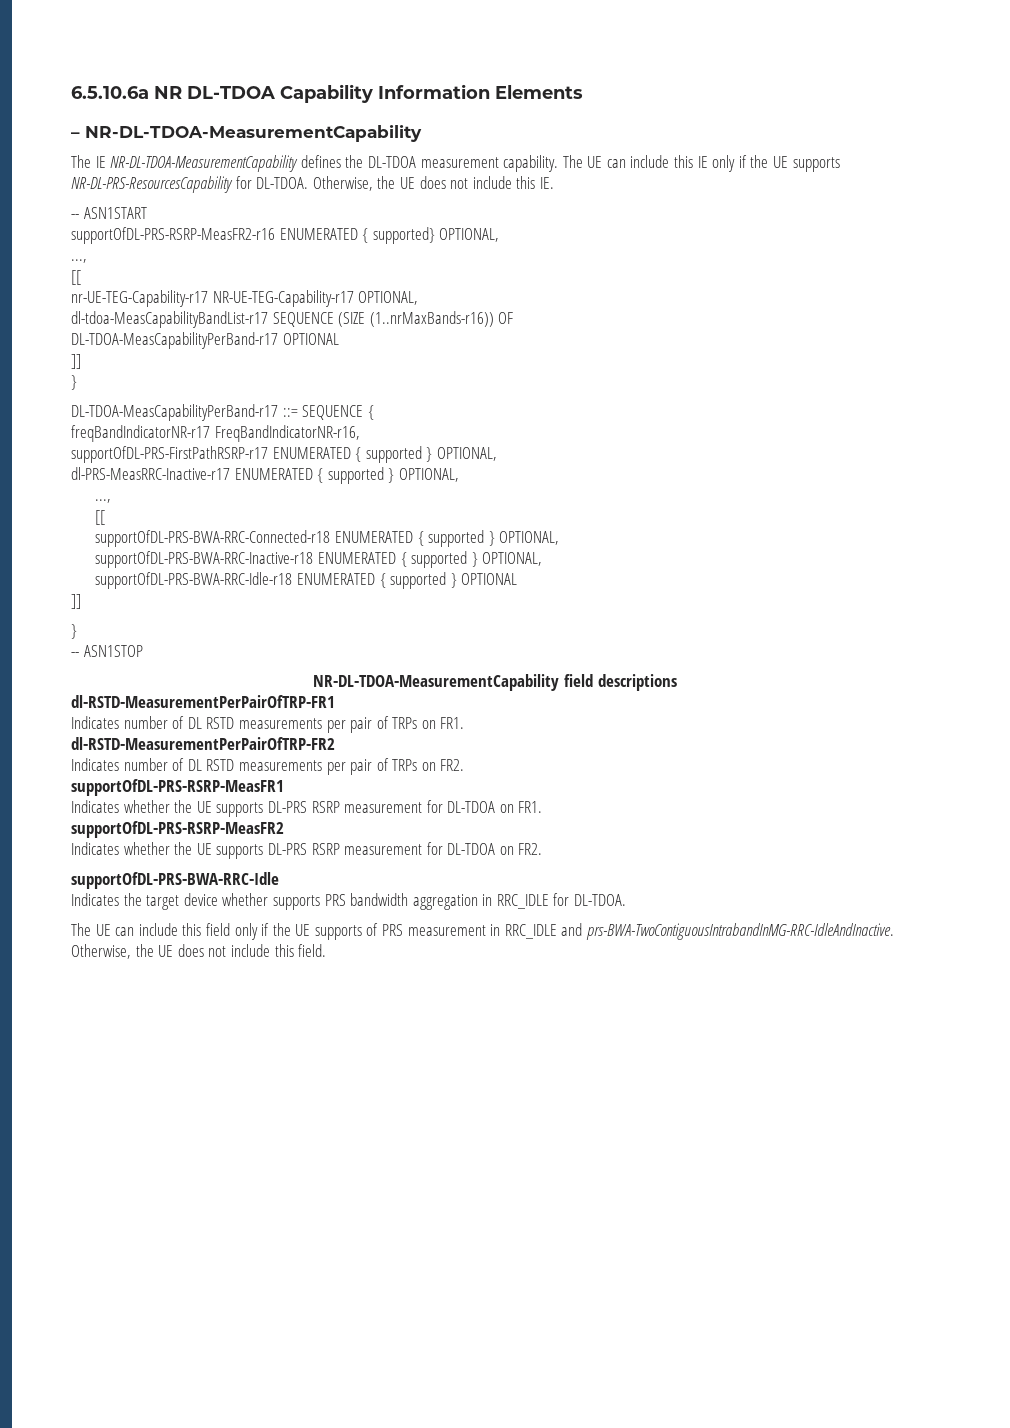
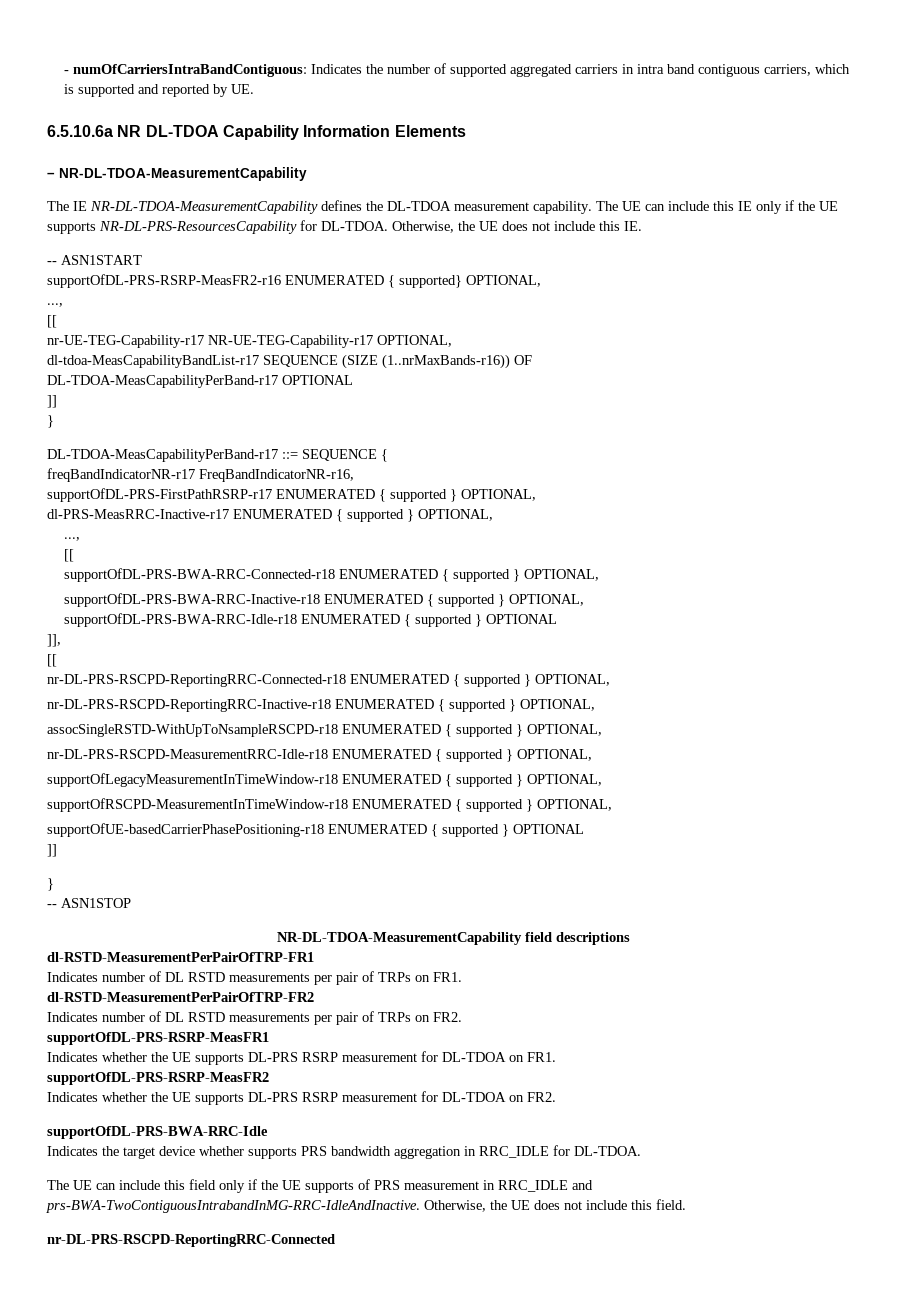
+ - numOfCarriersIntraBandContiguous: Indicates the number of supported aggregated carriers in intra band contiguous carriers, which is supported and reported by UE.
+ ]],
+ [[
+ nr-DL-PRS-RSCPD-ReportingRRC-Connected-r18 ENUMERATED { supported } OPTIONAL,
+ nr-DL-PRS-RSCPD-ReportingRRC-Inactive-r18 ENUMERATED { supported } OPTIONAL,
+ assocSingleRSTD-WithUpToNsampleRSCPD-r18 ENUMERATED { supported } OPTIONAL,
+ nr-DL-PRS-RSCPD-MeasurementRRC-Idle-r18 ENUMERATED { supported } OPTIONAL,
+ supportOfLegacyMeasurementInTimeWindow-r18 ENUMERATED { supported } OPTIONAL,
+ supportOfRSCPD-MeasurementInTimeWindow-r18 ENUMERATED { supported } OPTIONAL,
+ supportOfUE-basedCarrierPhasePositioning-r18 ENUMERATED { supported } OPTIONAL
+ nr-DL-PRS-RSCPD-ReportingRRC-Connected

